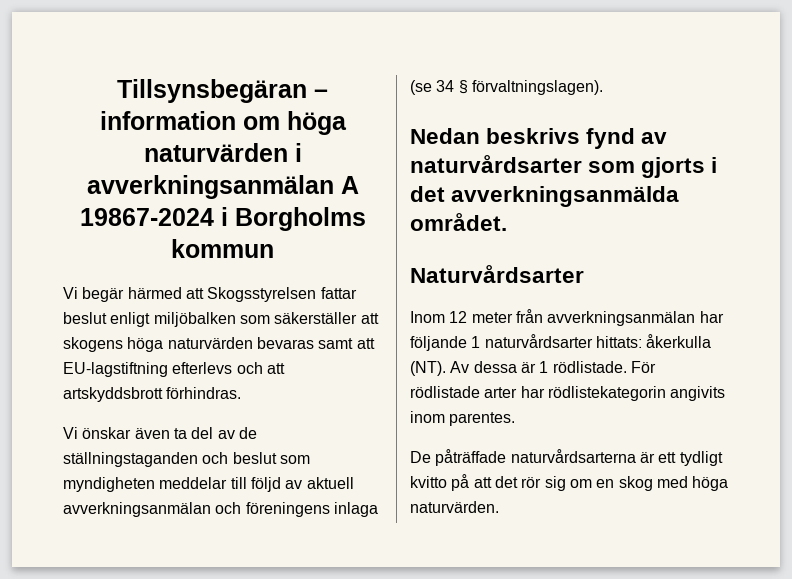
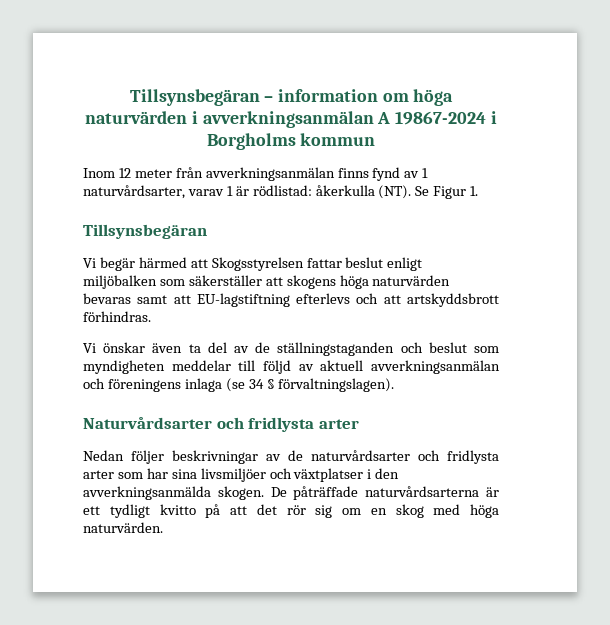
+ Inom 12 meter från avverkningsanmälan finns fynd av 1 naturvårdsarter, varav 1 är rödlistad: åkerkulla (NT). Se Figur 1.
+ Tillsynsbegäran
- Nedan beskrivs fynd av naturvårdsarter som gjorts i det avverkningsanmälda området.
- Naturvårdsarter
- Inom 12 meter från avverkningsanmälan har följande 1 naturvårdsarter hittats: åkerkulla (NT). Av dessa är 1 rödlistade. För rödlistade arter har rödlistekategorin angivits inom parentes.
- De påträffade naturvårdsarterna är ett tydligt kvitto på att det rör sig om en skog med höga naturvärden.
+ Naturvårdsarter och fridlysta arter
+ Nedan följer beskrivningar av de naturvårdsarter och fridlysta arter som har sina livsmiljöer och växtplatser i den avverkningsanmälda skogen. De påträffade naturvårdsarterna är ett tydligt kvitto på att det rör sig om en skog med höga naturvärden.

